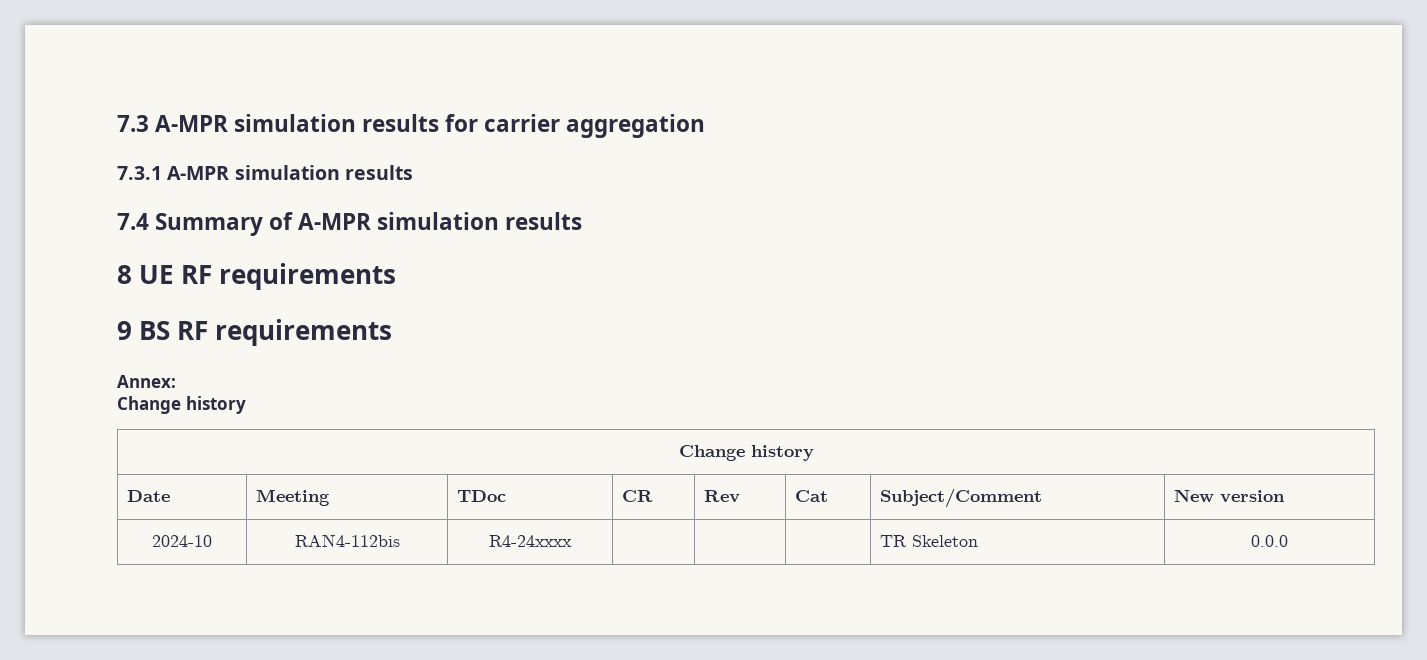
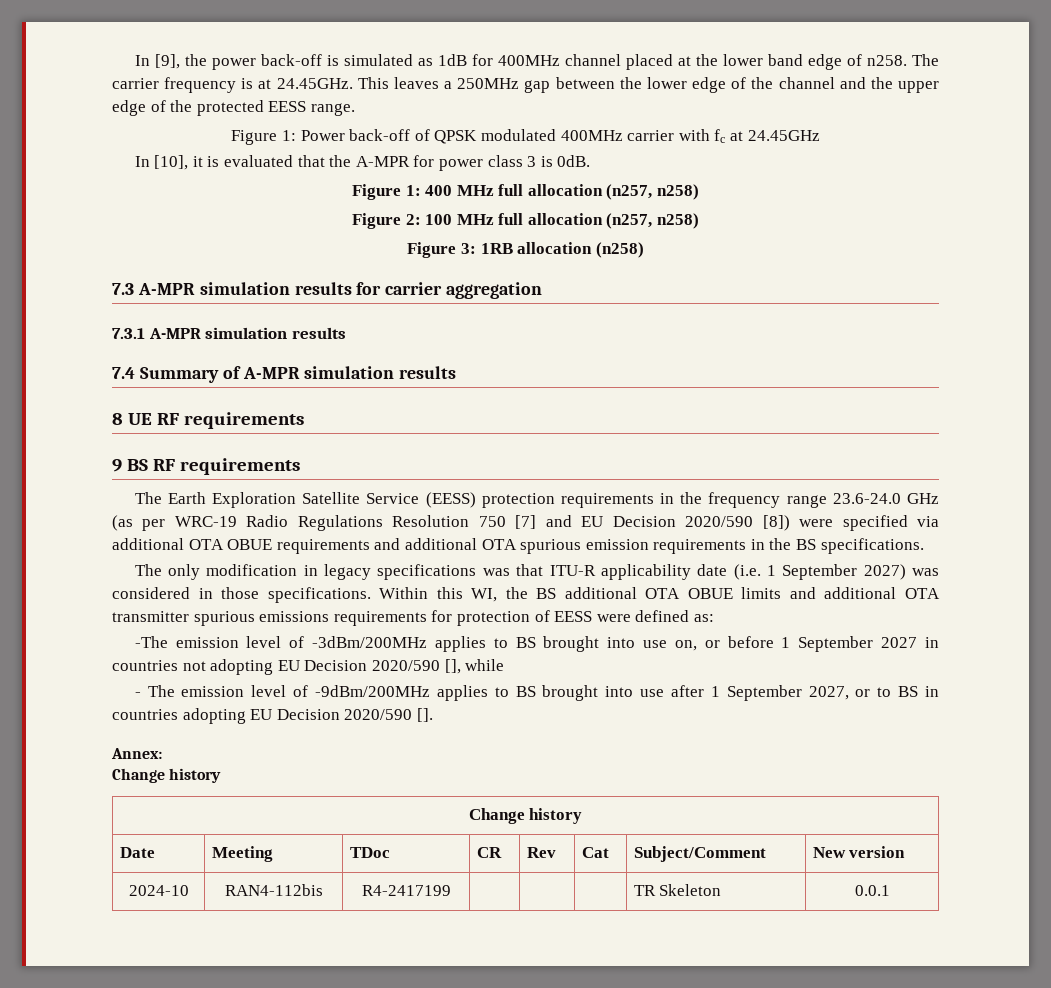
+ In [9], the power back-off is simulated as 1dB for 400MHz channel placed at the lower band edge of n258. The carrier frequency is at 24.45GHz. This leaves a 250MHz gap between the lower edge of the channel and the upper edge of the protected EESS range.
+ Figure 1: Power back-off of QPSK modulated 400MHz carrier with fc at 24.45GHz
+ In [10], it is evaluated that the A-MPR for power class 3 is 0dB.
+ Figure 1: 400 MHz full allocation (n257, n258)
+ Figure 2: 100 MHz full allocation (n257, n258)
+ Figure 3: 1RB allocation (n258)
+ The Earth Exploration Satellite Service (EESS) protection requirements in the frequency range 23.6-24.0 GHz (as per WRC-19 Radio Regulations Resolution 750 [7] and EU Decision 2020/590 [8]) were specified via additional OTA OBUE requirements and additional OTA spurious emission requirements in the BS specifications.
+ The only modification in legacy specifications was that ITU-R applicability date (i.e. 1 September 2027) was considered in those specifications. Within this WI, the BS additional OTA OBUE limits and additional OTA transmitter spurious emissions requirements for protection of EESS were defined as:
+ -The emission level of -3dBm/200MHz applies to BS brought into use on, or before 1 September 2027 in countries not adopting EU Decision 2020/590 [], while
+ - The emission level of -9dBm/200MHz applies to BS brought into use after 1 September 2027, or to BS in countries adopting EU Decision 2020/590 [].
- 2024-10 | RAN4-112bis | R4-24xxxx | | | | TR Skeleton | 0.0.0
+ 2024-10 | RAN4-112bis | R4-2417199 | | | | TR Skeleton | 0.0.1

